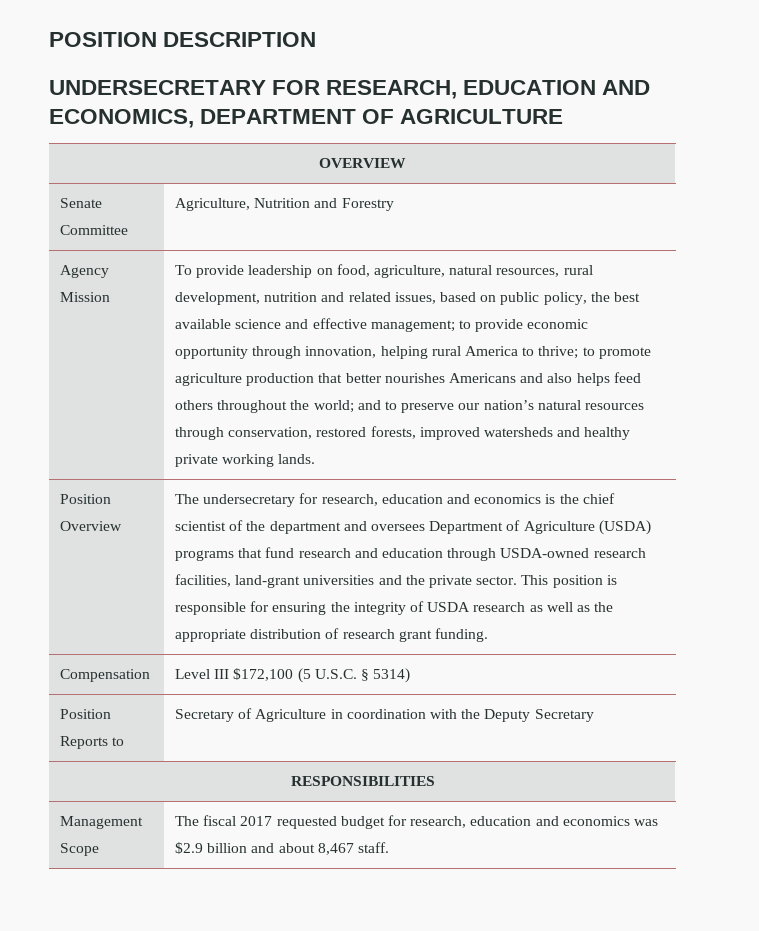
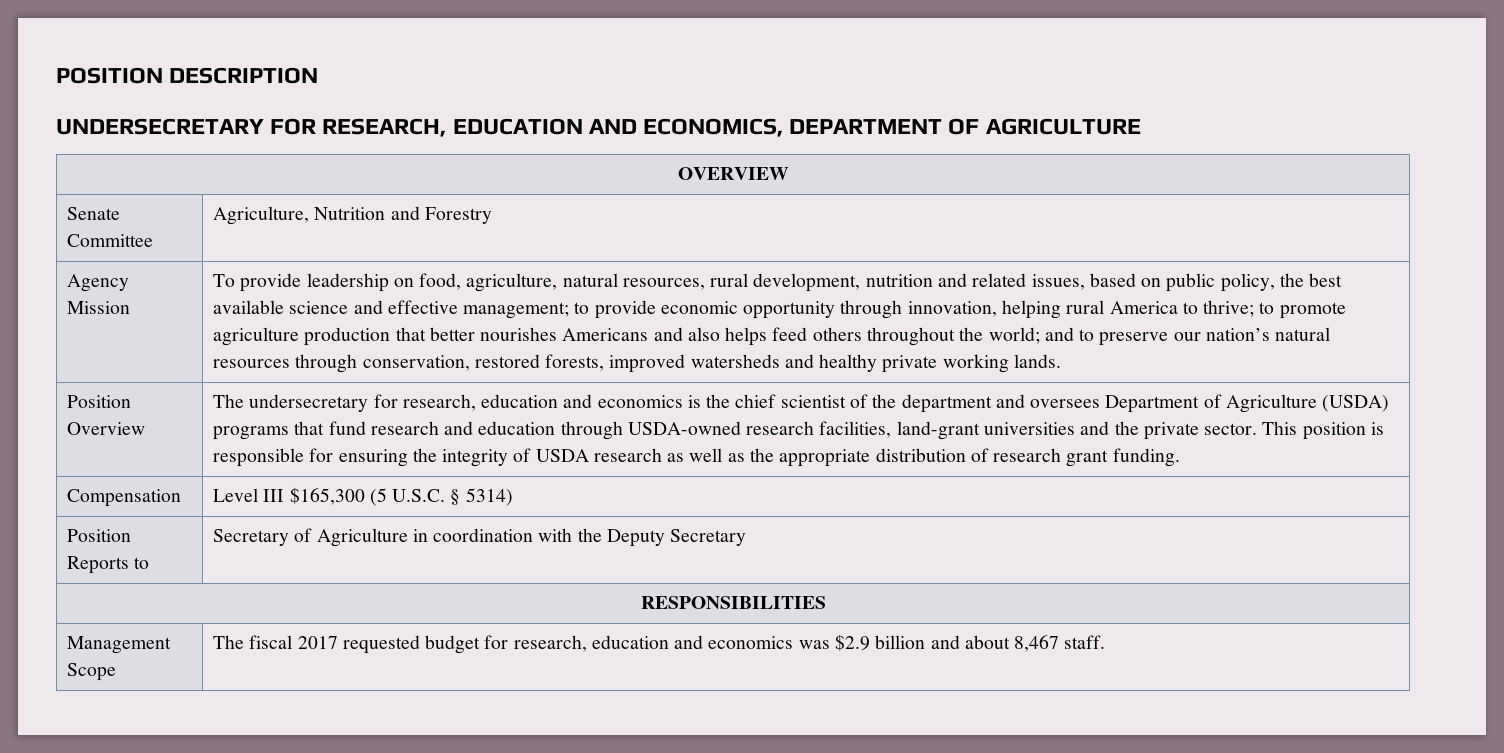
- Compensation | Level III $172,100 (5 U.S.C. § 5314)
+ Compensation | Level III $165,300 (5 U.S.C. § 5314)

